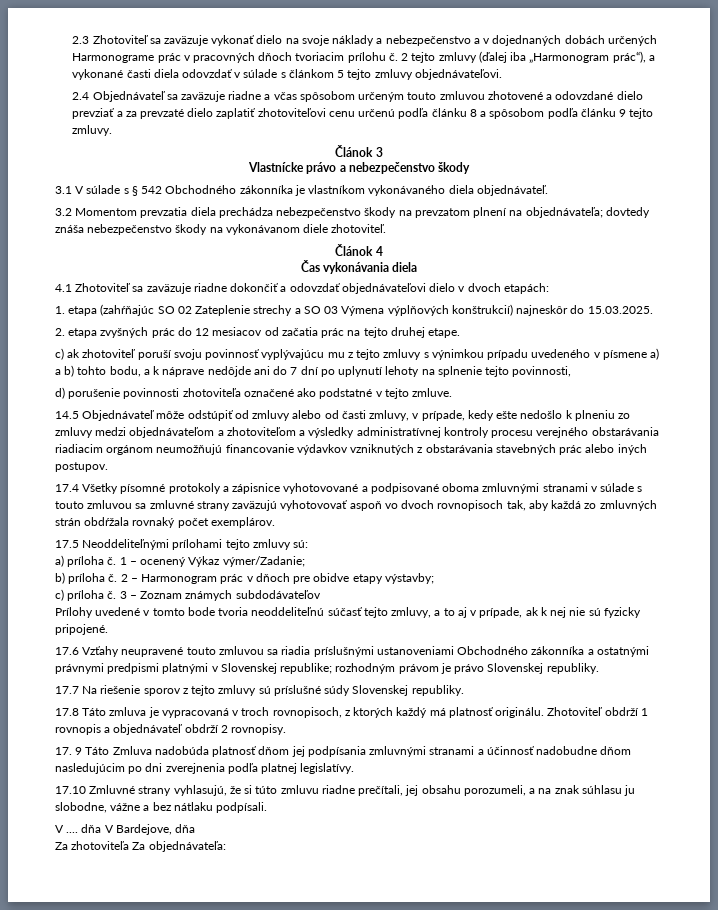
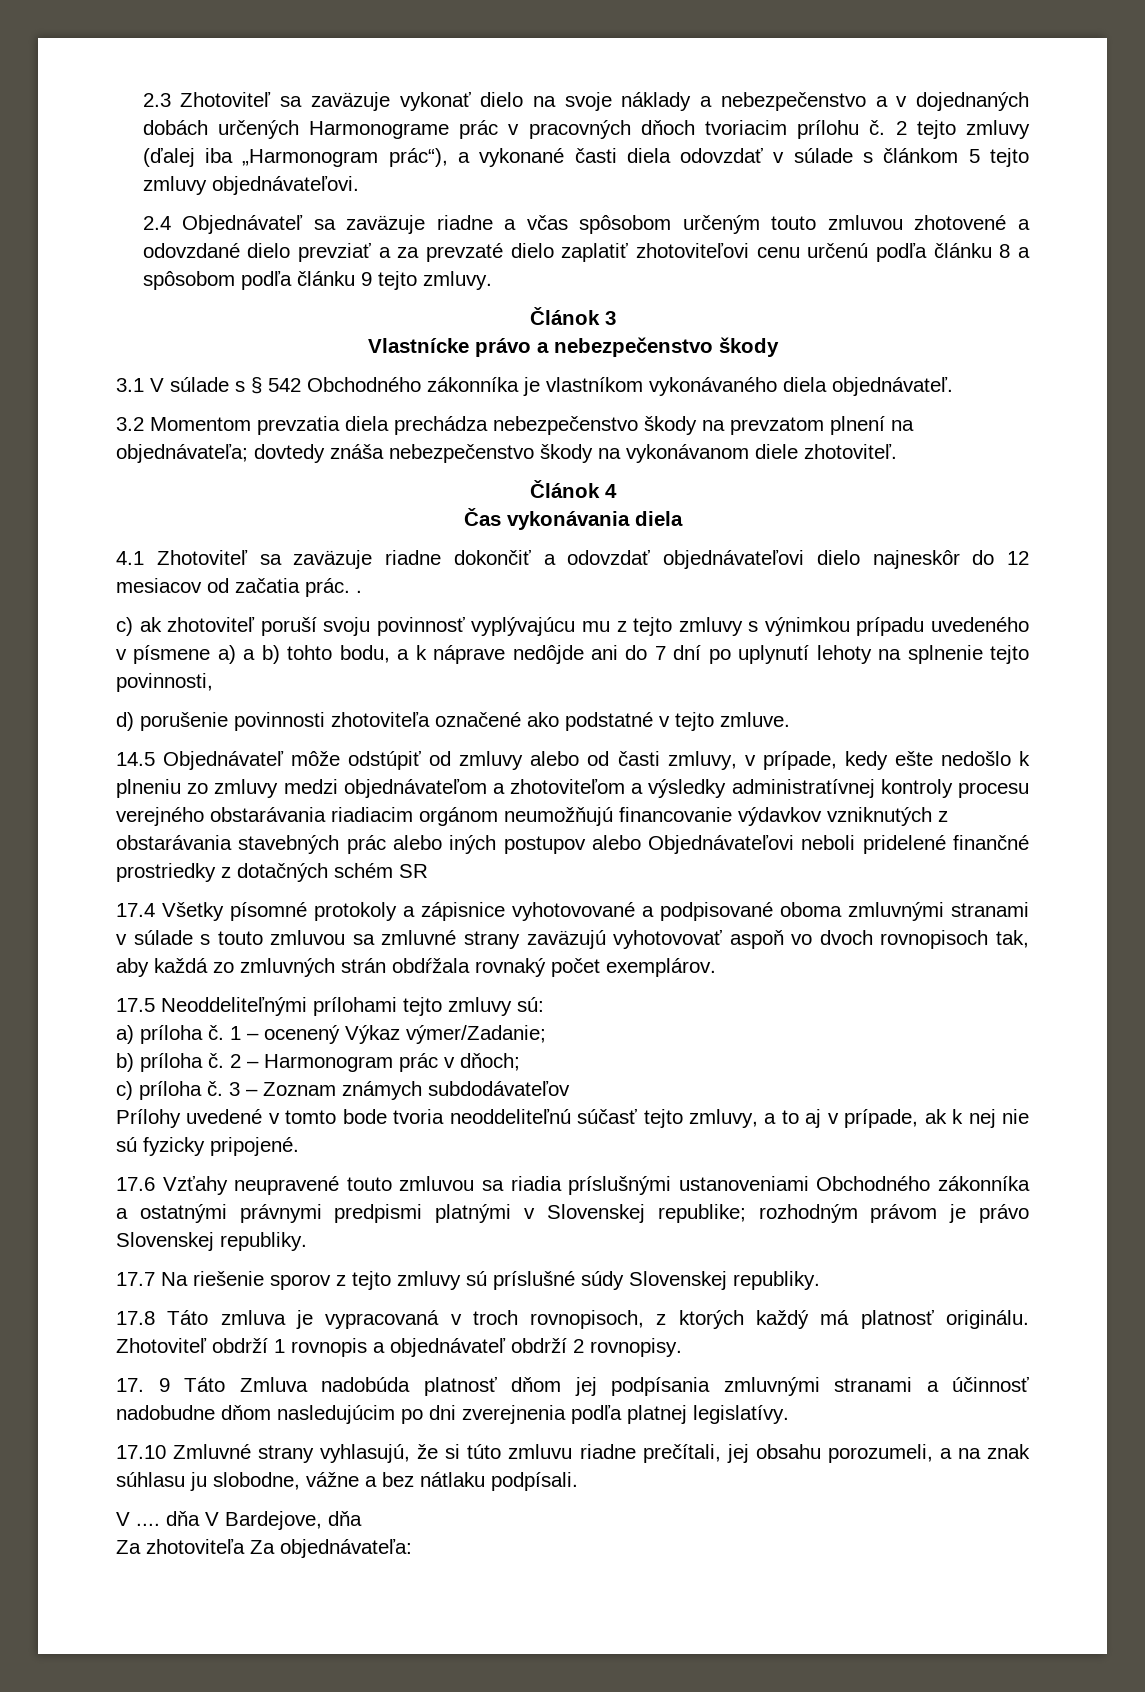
- 4.1 Zhotoviteľ sa zaväzuje riadne dokončiť a odovzdať objednávateľovi dielo v dvoch etapách:
- 1. etapa (zahŕňajúc SO 02 Zateplenie strechy a SO 03 Výmena výplňových konštrukcií) najneskôr do 15.03.2025.
- 2. etapa zvyšných prác do 12 mesiacov od začatia prác na tejto druhej etape.
+ 4.1 Zhotoviteľ sa zaväzuje riadne dokončiť a odovzdať objednávateľovi dielo najneskôr do 12 mesiacov od začatia prác. .
- 14.5 Objednávateľ môže odstúpiť od zmluvy alebo od časti zmluvy, v prípade, kedy ešte nedošlo k plneniu zo zmluvy medzi objednávateľom a zhotoviteľom a výsledky administratívnej kontroly procesu verejného obstarávania riadiacim orgánom neumožňujú financovanie výdavkov vzniknutých z obstarávania stavebných prác alebo iných postupov.
+ 14.5 Objednávateľ môže odstúpiť od zmluvy alebo od časti zmluvy, v prípade, kedy ešte nedošlo k plneniu zo zmluvy medzi objednávateľom a zhotoviteľom a výsledky administratívnej kontroly procesu verejného obstarávania riadiacim orgánom neumožňujú financovanie výdavkov vzniknutých z obstarávania stavebných prác alebo iných postupov alebo Objednávateľovi neboli pridelené finančné prostriedky z dotačných schém SR
- 2 – Harmonogram prác v dňoch pre obidve etapy výstavby;
+ 2 – Harmonogram prác v dňoch;

